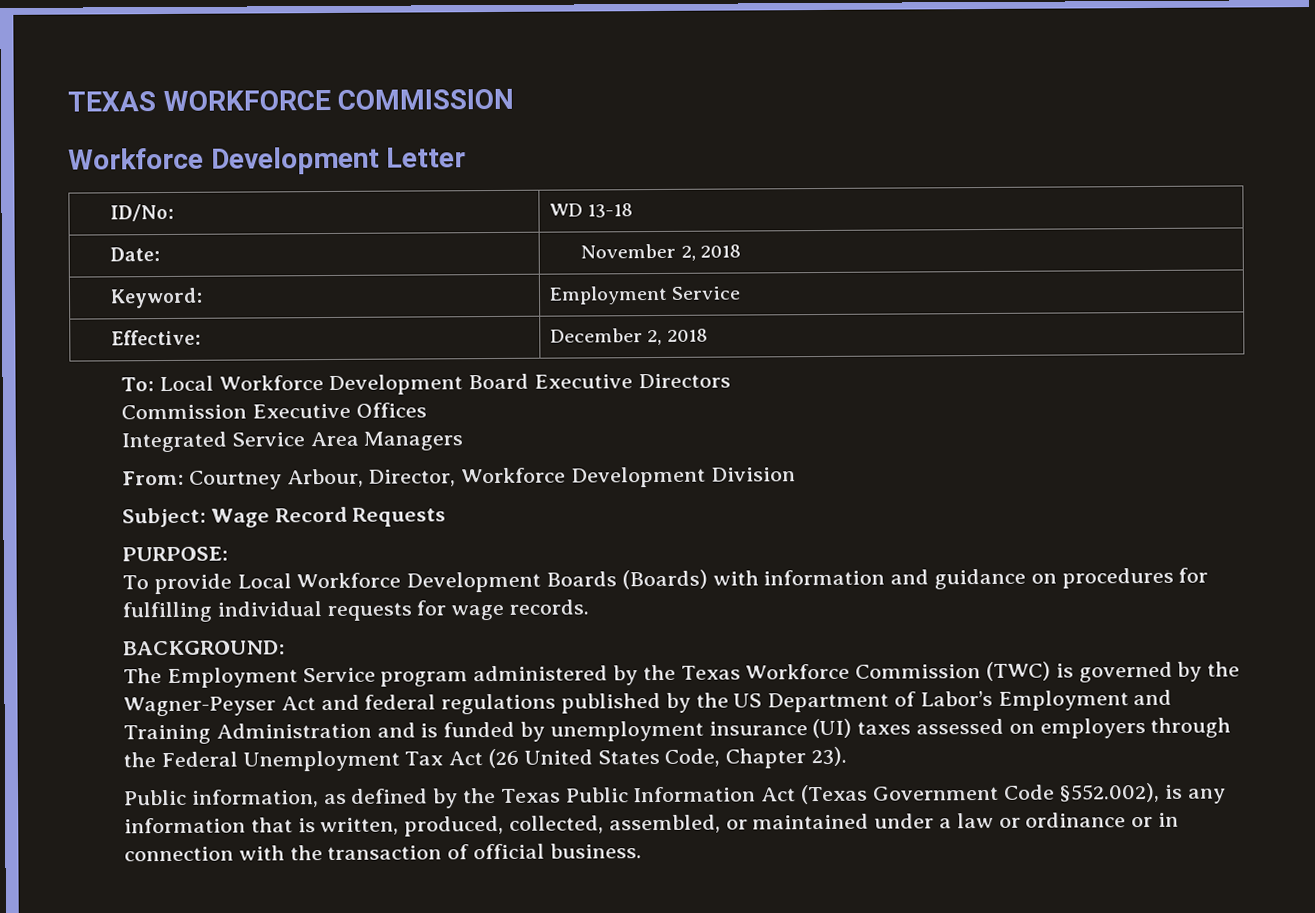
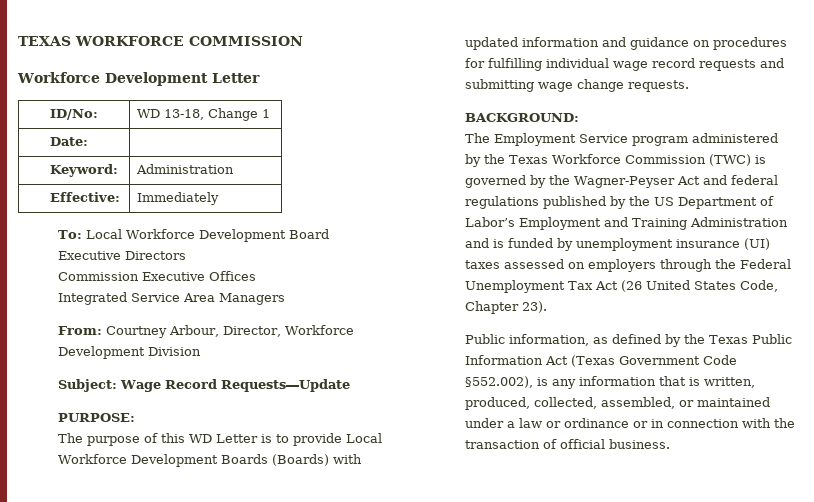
- ID/No: | WD 13-18
- Date: | November 2, 2018
+ ID/No: | WD 13-18, Change 1
+ Date: |
- Keyword: | Employment Service
+ Keyword: | Administration
- Effective: | December 2, 2018
+ Effective: | Immediately
- Subject: Wage Record Requests
+ Subject: Wage Record Requests―Update
- To provide Local Workforce Development Boards (Boards) with information and guidance on procedures for fulfilling individual requests for wage records.
+ The purpose of this WD Letter is to provide Local Workforce Development Boards (Boards) with updated information and guidance on procedures for fulfilling individual wage record requests and submitting wage change requests.

